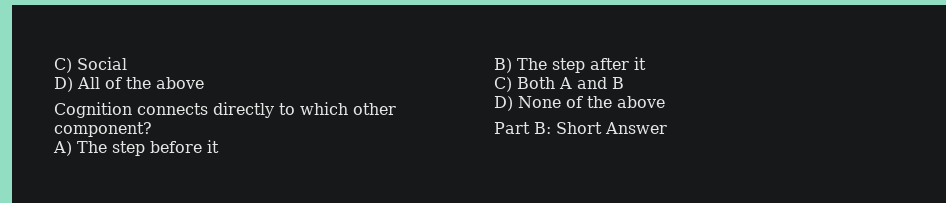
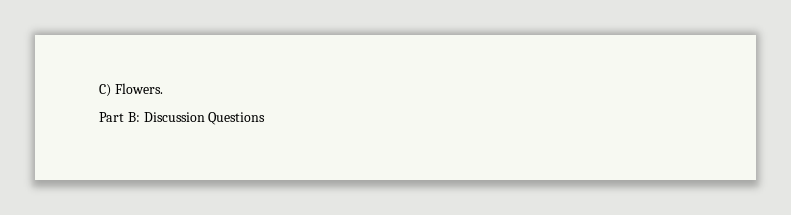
- C) Social
- D) All of the above
- Cognition connects directly to which other component?
- A) The step before it
- B) The step after it
- C) Both A and B
- D) None of the above
+ C) Flowers.
- Part B: Short Answer
+ Part B: Discussion Questions

